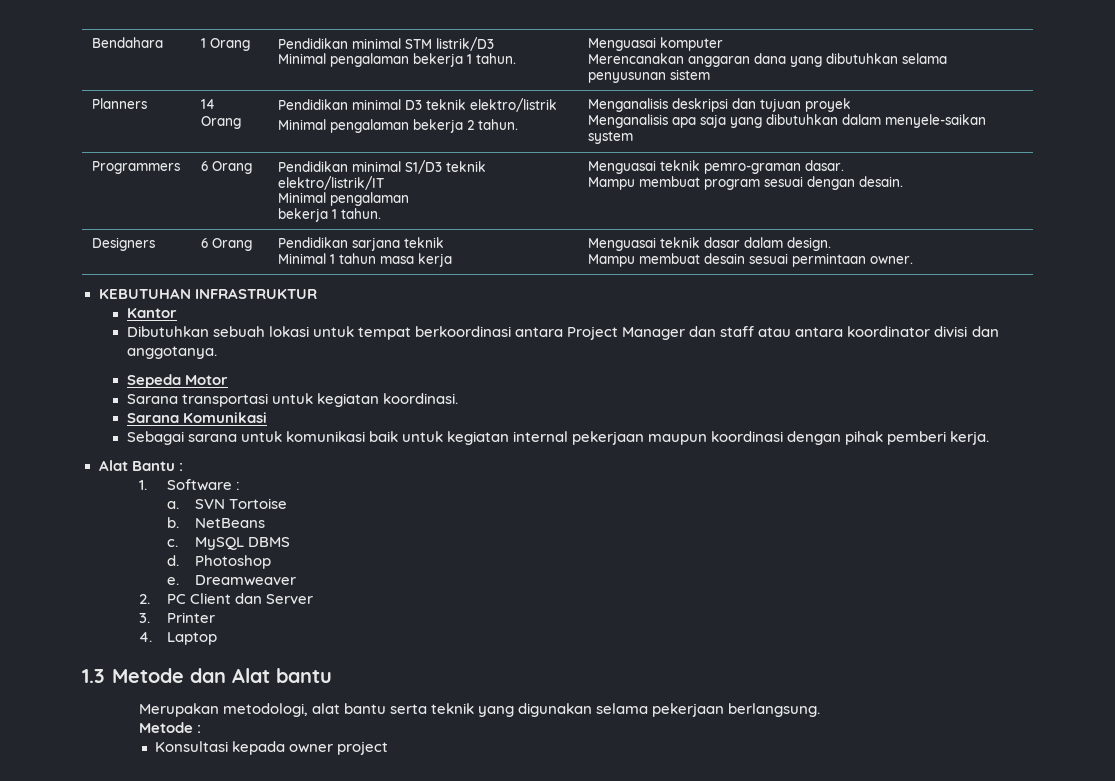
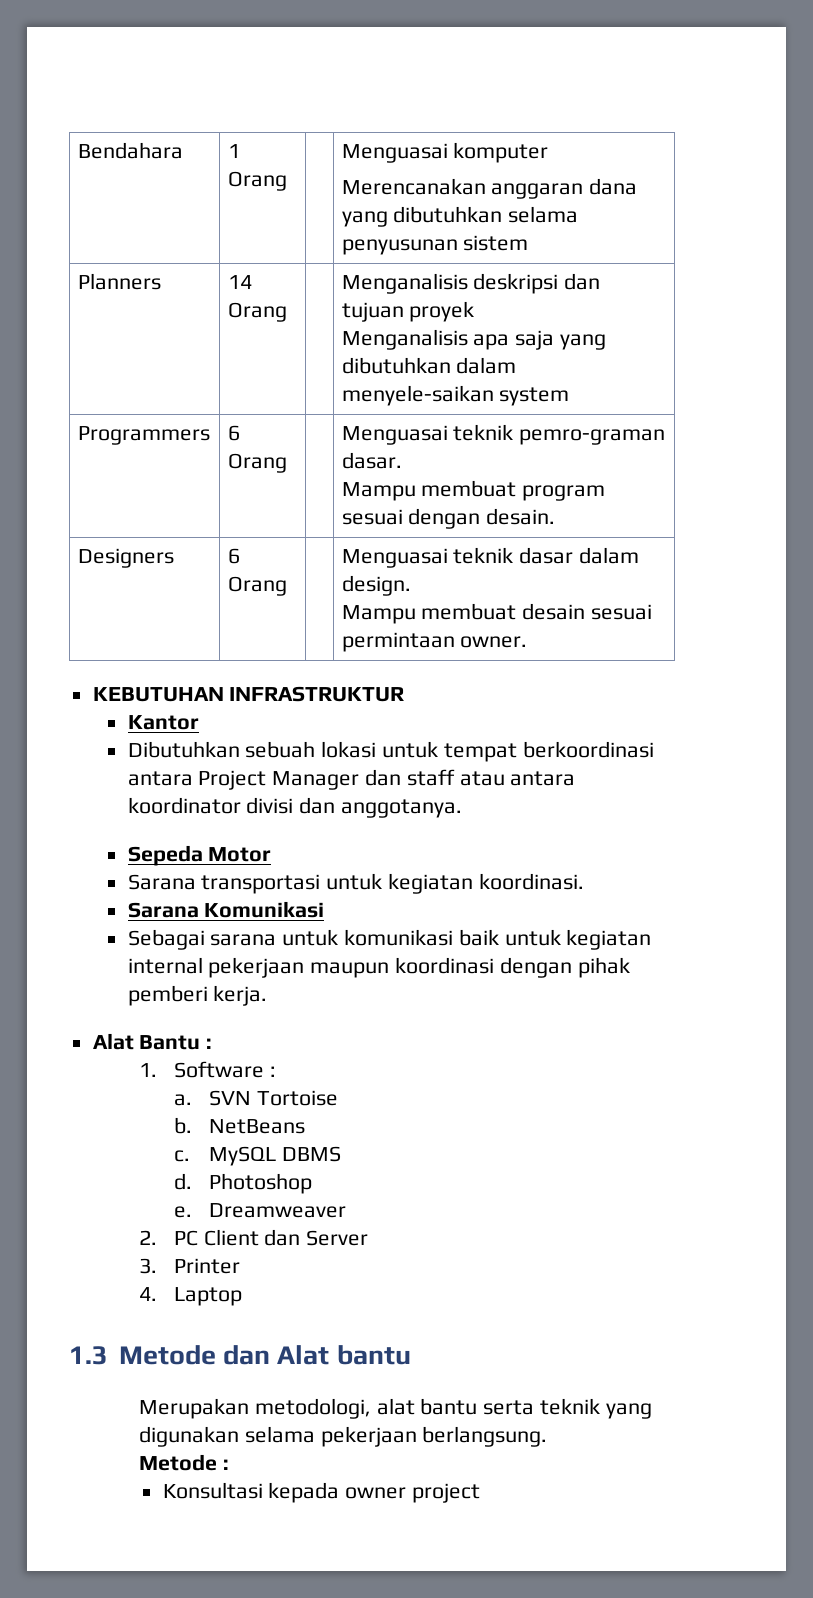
- Bendahara | 1 Orang | Pendidikan minimal STM listrik/D3
- Minimal pengalaman bekerja 1 tahun. | Menguasai komputer
+ Bendahara | 1 Orang | | Menguasai komputer
- Planners | 14 Orang | Pendidikan minimal D3 teknik elektro/listrik
- Minimal pengalaman bekerja 2 tahun. | Menganalisis deskripsi dan tujuan proyek
+ Planners | 14 Orang | | Menganalisis deskripsi dan tujuan proyek
- Programmers | 6 Orang | Pendidikan minimal S1/D3 teknik elektro/listrik/IT
- Minimal pengalaman
- bekerja 1 tahun. | Menguasai teknik pemro-graman dasar.
+ Programmers | 6 Orang | | Menguasai teknik pemro-graman dasar.
- Designers | 6 Orang | Pendidikan sarjana teknik
- Minimal 1 tahun masa kerja | Menguasai teknik dasar dalam design.
+ Designers | 6 Orang | | Menguasai teknik dasar dalam design.

